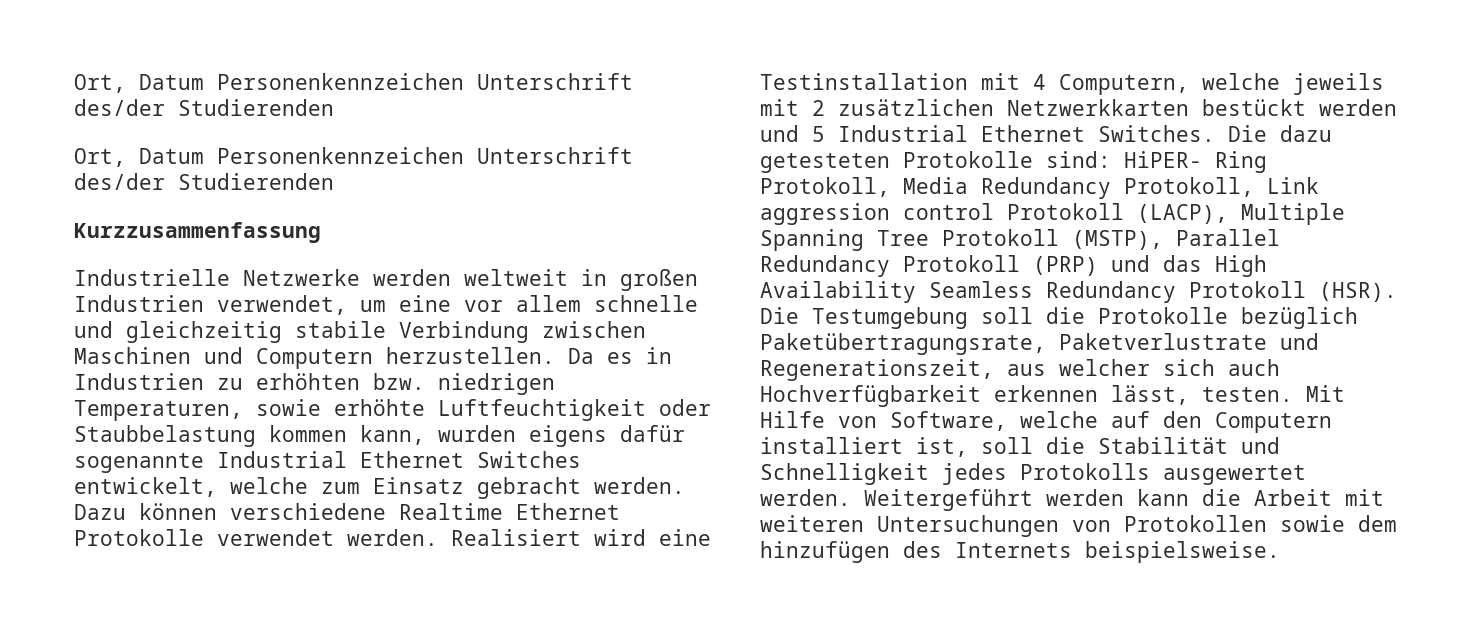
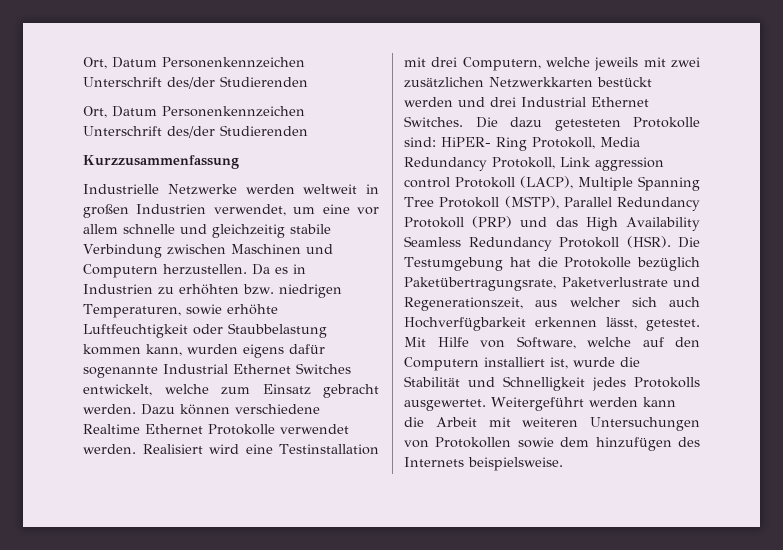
- Realisiert wird eine Testinstallation mit 4 Computern, welche jeweils mit 2 zusätzlichen Netzwerkkarten bestückt werden und 5 Industrial Ethernet Switches.
+ Realisiert wird eine Testinstallation mit drei Computern, welche jeweils mit zwei zusätzlichen Netzwerkkarten bestückt werden und drei Industrial Ethernet Switches.
- Die Testumgebung soll die Protokolle bezüglich Paketübertragungsrate, Paketverlustrate und Regenerationszeit, aus welcher sich auch Hochverfügbarkeit erkennen lässt, testen.
+ Die Testumgebung hat die Protokolle bezüglich Paketübertragungsrate, Paketverlustrate und Regenerationszeit, aus welcher sich auch Hochverfügbarkeit erkennen lässt, getestet.
- Mit Hilfe von Software, welche auf den Computern installiert ist, soll die Stabilität und Schnelligkeit jedes Protokolls ausgewertet werden.
+ Mit Hilfe von Software, welche auf den Computern installiert ist, wurde die Stabilität und Schnelligkeit jedes Protokolls ausgewertet.

